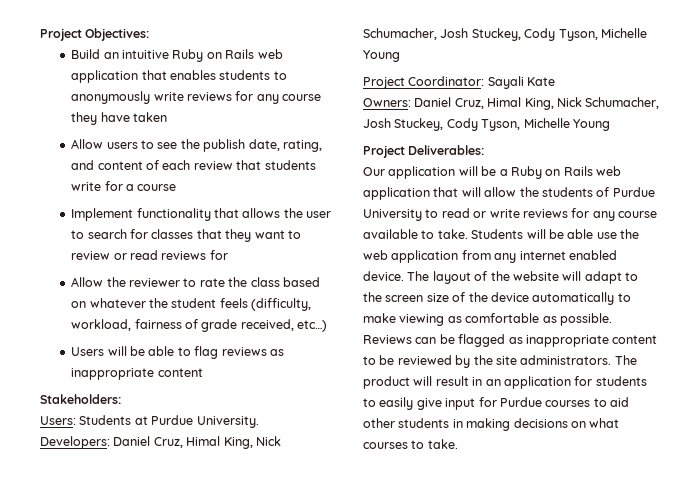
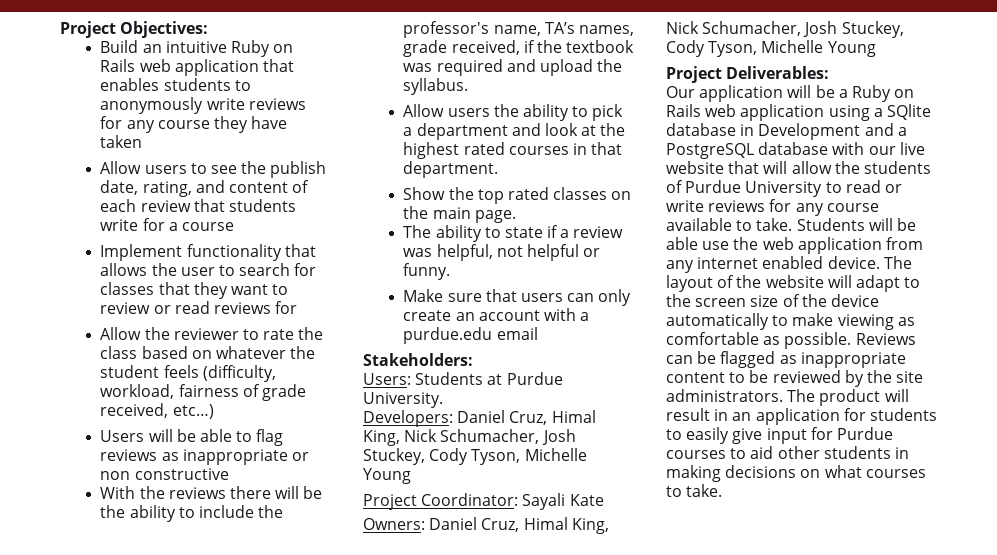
- Users will be able to flag reviews as inappropriate content
+ Users will be able to flag reviews as inappropriate or non constructive
+ With the reviews there will be the ability to include the professor's name, TA’s names, grade received, if the textbook was required and upload the syllabus.
+ Allow users the ability to pick a department and look at the highest rated courses in that department.
+ Show the top rated classes on the main page.
+ The ability to state if a review was helpful, not helpful or funny.
+ Make sure that users can only create an account with a purdue.edu email
- Our application will be a Ruby on Rails web application that will allow the students of Purdue University to read or write reviews for any course available to take.
+ Our application will be a Ruby on Rails web application using a SQlite database in Development and a PostgreSQL database with our live website that will allow the students of Purdue University to read or write reviews for any course available to take.

